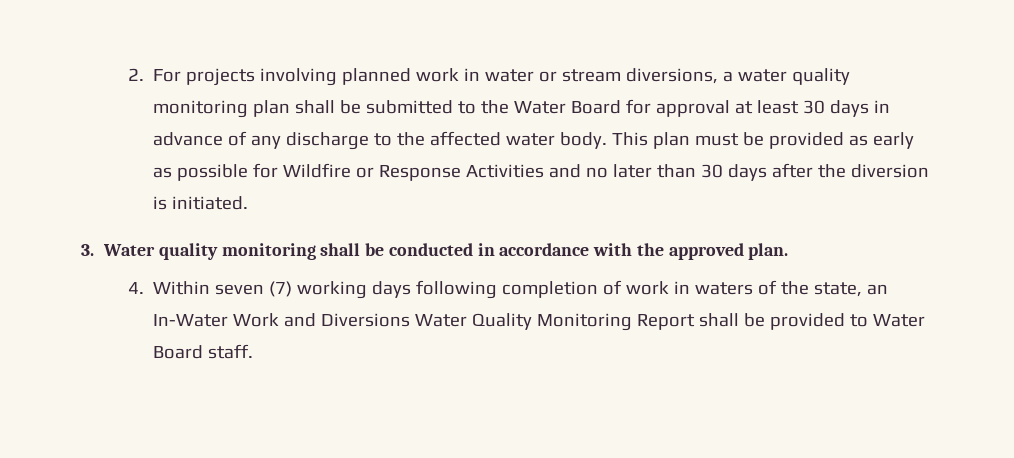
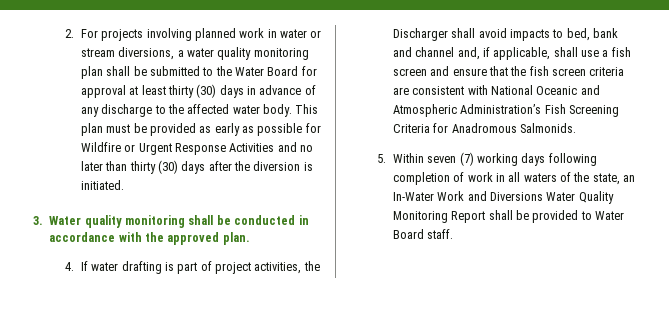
- 2. For projects involving planned work in water or stream diversions, a water quality monitoring plan shall be submitted to the Water Board for approval at least 30 days in advance of any discharge to the affected water body.
+ 2. For projects involving planned work in water or stream diversions, a water quality monitoring plan shall be submitted to the Water Board for approval at least thirty (30) days in advance of any discharge to the affected water body.
- This plan must be provided as early as possible for Wildfire or Response Activities and no later than 30 days after the diversion is initiated.
+ This plan must be provided as early as possible for Wildfire or Urgent Response Activities and no later than thirty (30) days after the diversion is initiated.
- 4. Within seven (7) working days following completion of work in waters of the state, an In-Water Work and Diversions Water Quality Monitoring Report shall be provided to Water Board staff.
+ 4. If water drafting is part of project activities, the Discharger shall avoid impacts to bed, bank and channel and, if applicable, shall use a fish screen and ensure that the fish screen criteria are consistent with National Oceanic and Atmospheric Administration’s Fish Screening Criteria for Anadromous Salmonids.
+ 5. Within seven (7) working days following completion of work in all waters of the state, an In-Water Work and Diversions Water Quality Monitoring Report shall be provided to Water Board staff.

